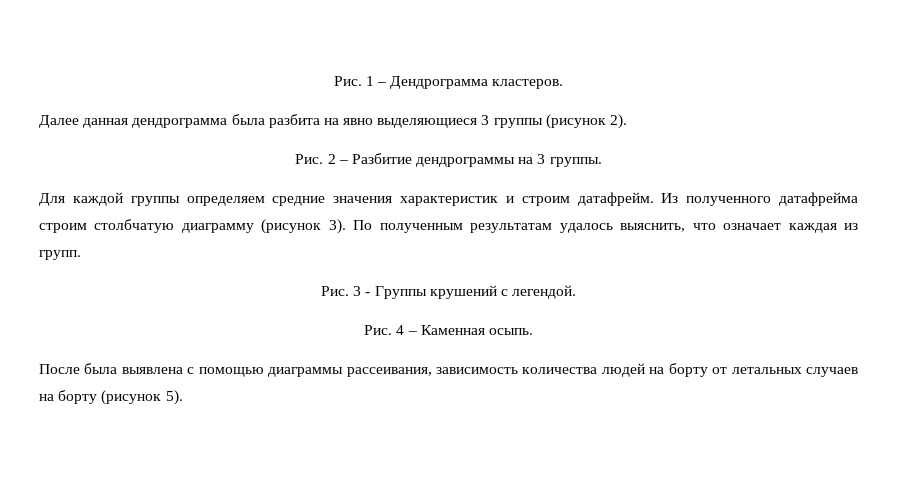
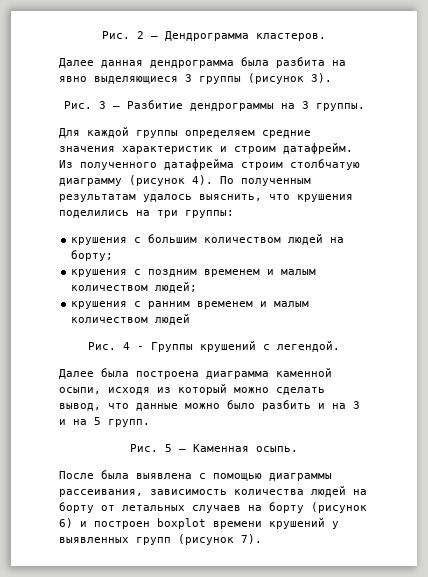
- Рис. 1 – Дендрограмма кластеров.
+ Рис. 2 – Дендрограмма кластеров.
- Далее данная дендрограмма была разбита на явно выделяющиеся 3 группы (рисунок 2).
- Рис. 2 – Разбитие дендрограммы на 3 группы.
+ Далее данная дендрограмма была разбита на явно выделяющиеся 3 группы (рисунок 3).
+ Рис. 3 – Разбитие дендрограммы на 3 группы.
- Из полученного датафрейма строим столбчатую диаграмму (рисунок 3).
+ Из полученного датафрейма строим столбчатую диаграмму (рисунок 4).
- По полученным результатам удалось выяснить, что означает каждая из групп.
- Рис. 3 - Группы крушений с легендой.
+ По полученным результатам удалось выяснить, что крушения поделились на три группы:
+ крушения с большим количеством людей на борту;
+ крушения с поздним временем и малым количеством людей;
+ крушения с ранним временем и малым количеством людей
+ Рис. 4 - Группы крушений с легендой.
- Рис. 4 – Каменная осыпь.
+ Далее была построена диаграмма каменной осыпи, исходя из который можно сделать вывод, что данные можно было разбить и на 3 и на 5 групп.
+ Рис. 5 – Каменная осыпь.
- После была выявлена с помощью диаграммы рассеивания, зависимость количества людей на борту от летальных случаев на борту (рисунок 5).
+ После была выявлена с помощью диаграммы рассеивания, зависимость количества людей на борту от летальных случаев на борту (рисунок 6) и построен boxplot времени крушений у выявленных групп (рисунок 7).

